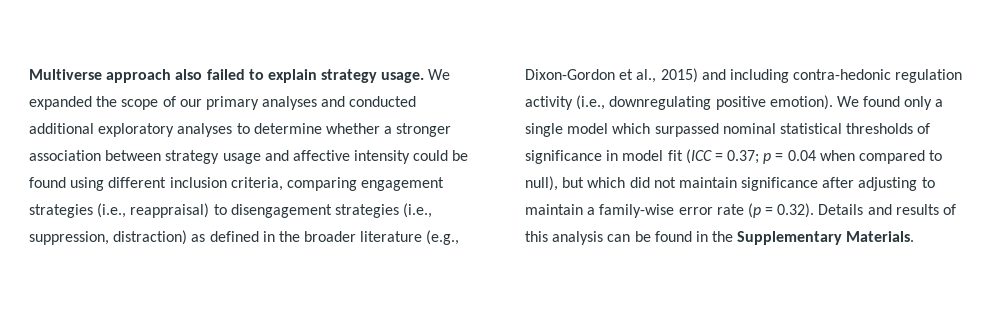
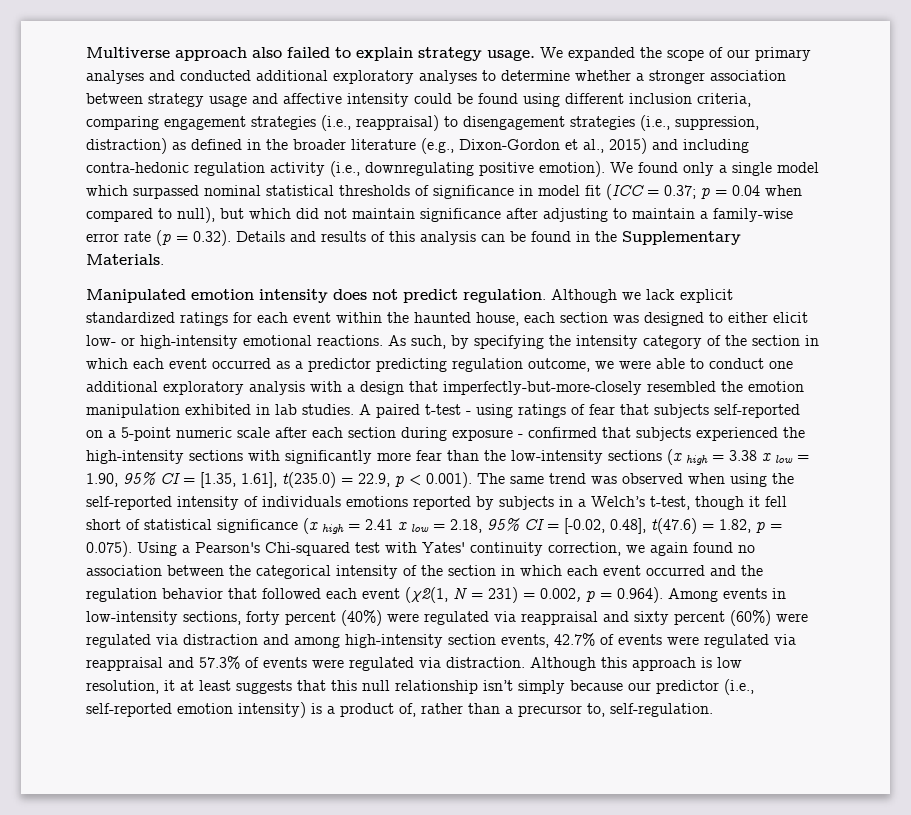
+ Manipulated emotion intensity does not predict regulation. Although we lack explicit standardized ratings for each event within the haunted house, each section was designed to either elicit low- or high-intensity emotional reactions. As such, by specifying the intensity category of the section in which each event occurred as a predictor predicting regulation outcome, we were able to conduct one additional exploratory analysis with a design that imperfectly-but-more-closely resembled the emotion manipulation exhibited in lab studies. A paired t-test - using ratings of fear that subjects self-reported on a 5-point numeric scale after each section during exposure - confirmed that subjects experienced the high-intensity sections with significantly more fear than the low-intensity sections (x high = 3.38 x low = 1.90, 95% CI = [1.35, 1.61], t(235.0) = 22.9, p < 0.001). The same trend was observed when using the self-reported intensity of individuals emotions reported by subjects in a Welch’s t-test, though it fell short of statistical significance (x high = 2.41 x low = 2.18, 95% CI = [-0.02, 0.48], t(47.6) = 1.82, p = 0.075). Using a Pearson's Chi-squared test with Yates' continuity correction, we again found no association between the categorical intensity of the section in which each event occurred and the regulation behavior that followed each event (χ2(1, N = 231) = 0.002, p = 0.964). Among events in low-intensity sections, forty percent (40%) were regulated via reappraisal and sixty percent (60%) were regulated via distraction and among high-intensity section events, 42.7% of events were regulated via reappraisal and 57.3% of events were regulated via distraction. Although this approach is low resolution, it at least suggests that this null relationship isn’t simply because our predictor (i.e., self-reported emotion intensity) is a product of, rather than a precursor to, self-regulation.

